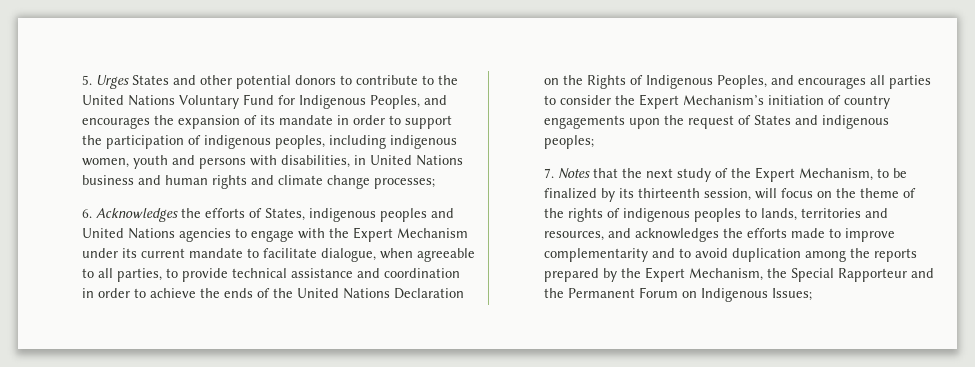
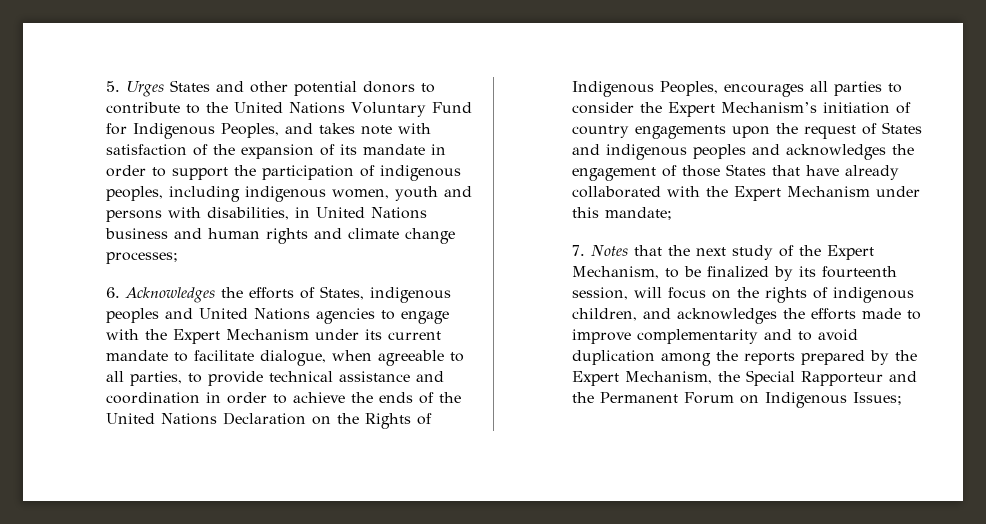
- 5. Urges States and other potential donors to contribute to the United Nations Voluntary Fund for Indigenous Peoples, and encourages the expansion of its mandate in order to support the participation of indigenous peoples, including indigenous women, youth and persons with disabilities, in United Nations business and human rights and climate change processes;
+ 5. Urges States and other potential donors to contribute to the United Nations Voluntary Fund for Indigenous Peoples, and takes note with satisfaction of the expansion of its mandate in order to support the participation of indigenous peoples, including indigenous women, youth and persons with disabilities, in United Nations business and human rights and climate change processes;
- 6. Acknowledges the efforts of States, indigenous peoples and United Nations agencies to engage with the Expert Mechanism under its current mandate to facilitate dialogue, when agreeable to all parties, to provide technical assistance and coordination in order to achieve the ends of the United Nations Declaration on the Rights of Indigenous Peoples, and encourages all parties to consider the Expert Mechanism’s initiation of country engagements upon the request of States and indigenous peoples;
+ 6. Acknowledges the efforts of States, indigenous peoples and United Nations agencies to engage with the Expert Mechanism under its current mandate to facilitate dialogue, when agreeable to all parties, to provide technical assistance and coordination in order to achieve the ends of the United Nations Declaration on the Rights of Indigenous Peoples, encourages all parties to consider the Expert Mechanism’s initiation of country engagements upon the request of States and indigenous peoples and acknowledges the engagement of those States that have already collaborated with the Expert Mechanism under this mandate;
- 7. Notes that the next study of the Expert Mechanism, to be finalized by its thirteenth session, will focus on the theme of the rights of indigenous peoples to lands, territories and resources, and acknowledges the efforts made to improve complementarity and to avoid duplication among the reports prepared by the Expert Mechanism, the Special Rapporteur and the Permanent Forum on Indigenous Issues;
+ 7. Notes that the next study of the Expert Mechanism, to be finalized by its fourteenth session, will focus on the rights of indigenous children, and acknowledges the efforts made to improve complementarity and to avoid duplication among the reports prepared by the Expert Mechanism, the Special Rapporteur and the Permanent Forum on Indigenous Issues;

